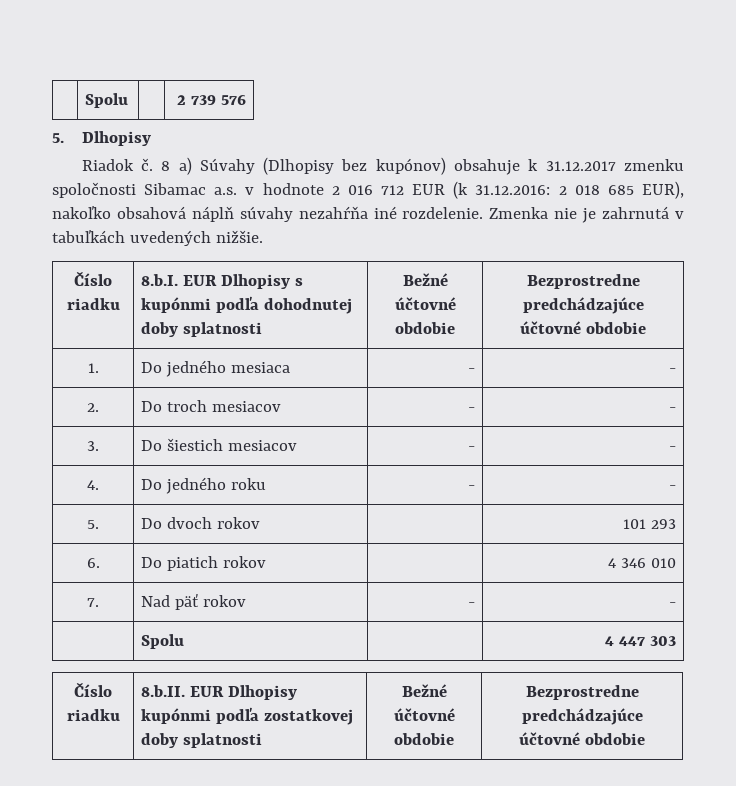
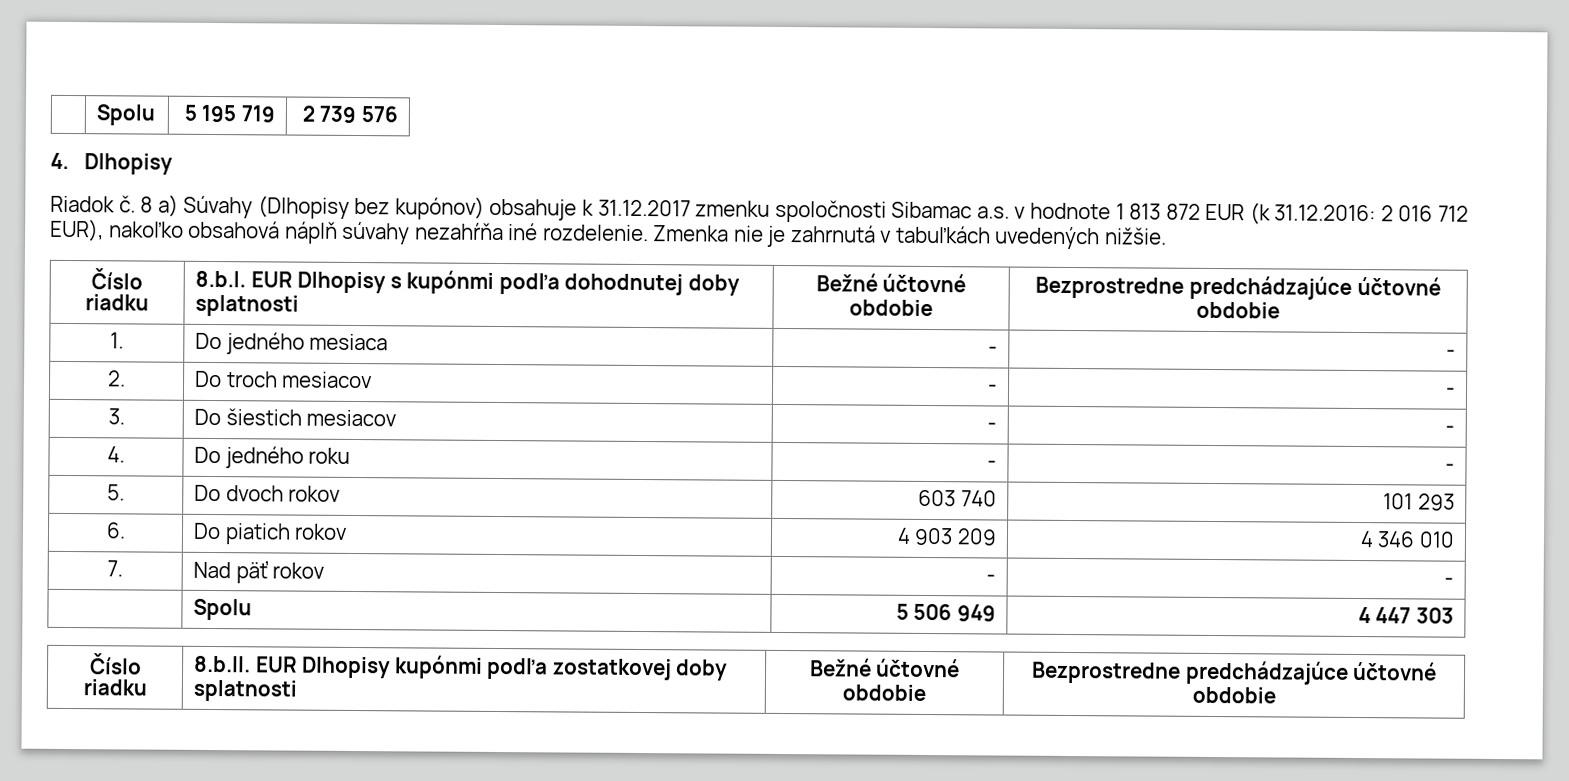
- | Spolu | | 2 739 576
+ | Spolu | 5 195 719 | 2 739 576
- 5. Dlhopisy
+ 4. Dlhopisy
- 8 a) Súvahy (Dlhopisy bez kupónov) obsahuje k 31.12.2017 zmenku spoločnosti Sibamac a.s. v hodnote 2 016 712 EUR (k 31.12.2016: 2 018 685 EUR), nakoľko obsahová náplň súvahy nezahŕňa iné rozdelenie.
+ 8 a) Súvahy (Dlhopisy bez kupónov) obsahuje k 31.12.2017 zmenku spoločnosti Sibamac a.s. v hodnote 1 813 872 EUR (k 31.12.2016: 2 016 712 EUR), nakoľko obsahová náplň súvahy nezahŕňa iné rozdelenie.
- 5. | Do dvoch rokov | | 101 293
+ 5. | Do dvoch rokov | 603 740 | 101 293
- 6. | Do piatich rokov | | 4 346 010
+ 6. | Do piatich rokov | 4 903 209 | 4 346 010
- | Spolu | | 4 447 303
+ | Spolu | 5 506 949 | 4 447 303

